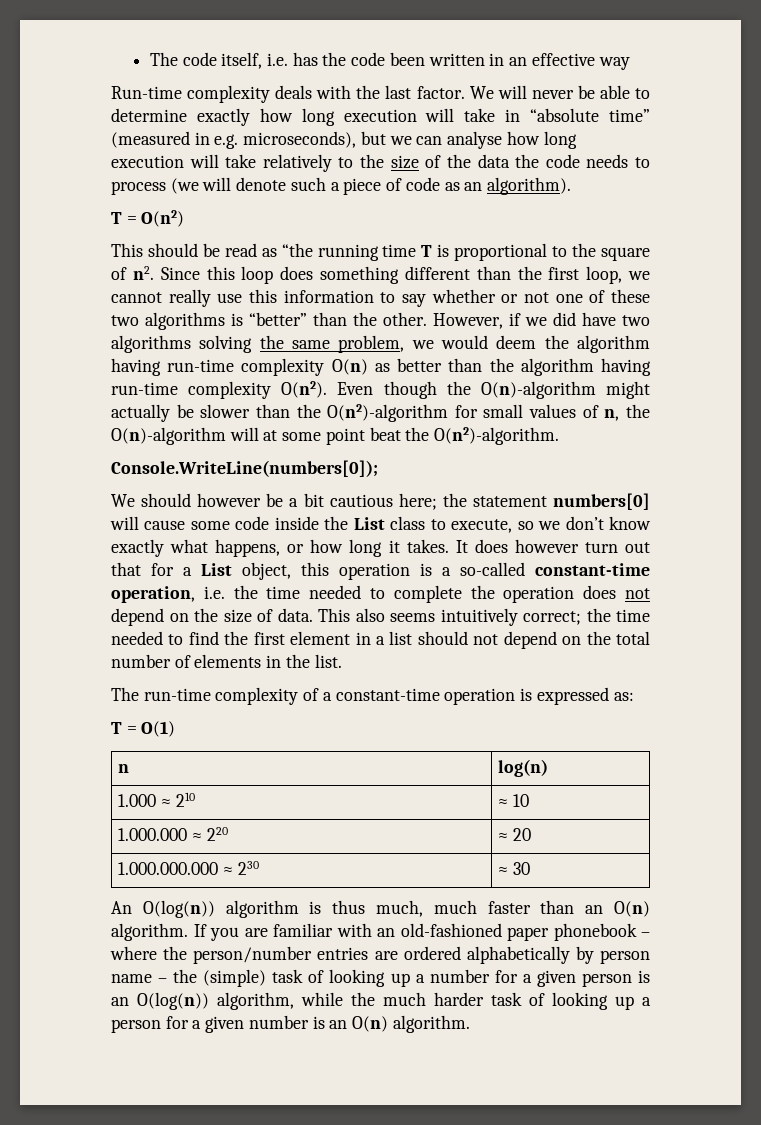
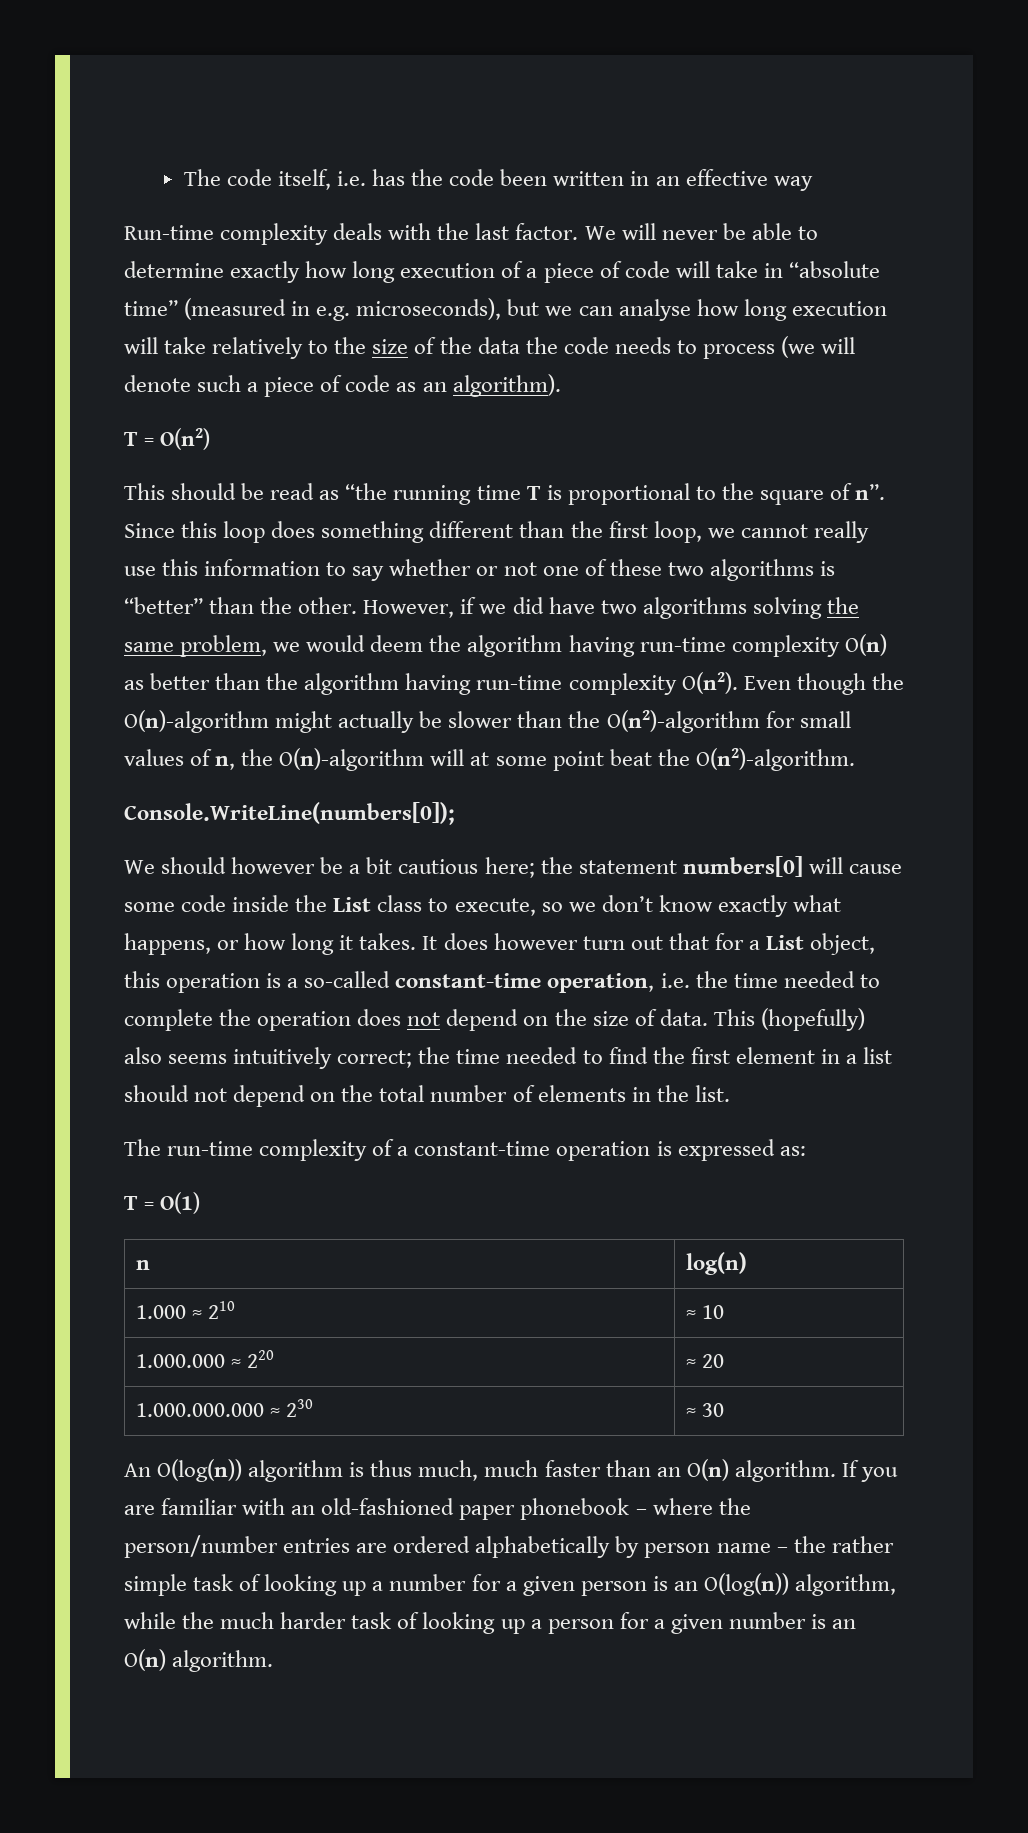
- We will never be able to determine exactly how long execution will take in “absolute time” (measured in e.g. microseconds), but we can analyse how long execution will take relatively to the size of the data the code needs to process (we will denote such a piece of code as an algorithm).
+ We will never be able to determine exactly how long execution of a piece of code will take in “absolute time” (measured in e.g. microseconds), but we can analyse how long execution will take relatively to the size of the data the code needs to process (we will denote such a piece of code as an algorithm).
- This should be read as “the running time T is proportional to the square of n2.
+ This should be read as “the running time T is proportional to the square of n”.
- This also seems intuitively correct; the time needed to find the first element in a list should not depend on the total number of elements in the list.
+ This (hopefully) also seems intuitively correct; the time needed to find the first element in a list should not depend on the total number of elements in the list.
- If you are familiar with an old-fashioned paper phonebook – where the person/number entries are ordered alphabetically by person name – the (simple) task of looking up a number for a given person is an O(log(n)) algorithm, while the much harder task of looking up a person for a given number is an O(n) algorithm.
+ If you are familiar with an old-fashioned paper phonebook – where the person/number entries are ordered alphabetically by person name – the rather simple task of looking up a number for a given person is an O(log(n)) algorithm, while the much harder task of looking up a person for a given number is an O(n) algorithm.

